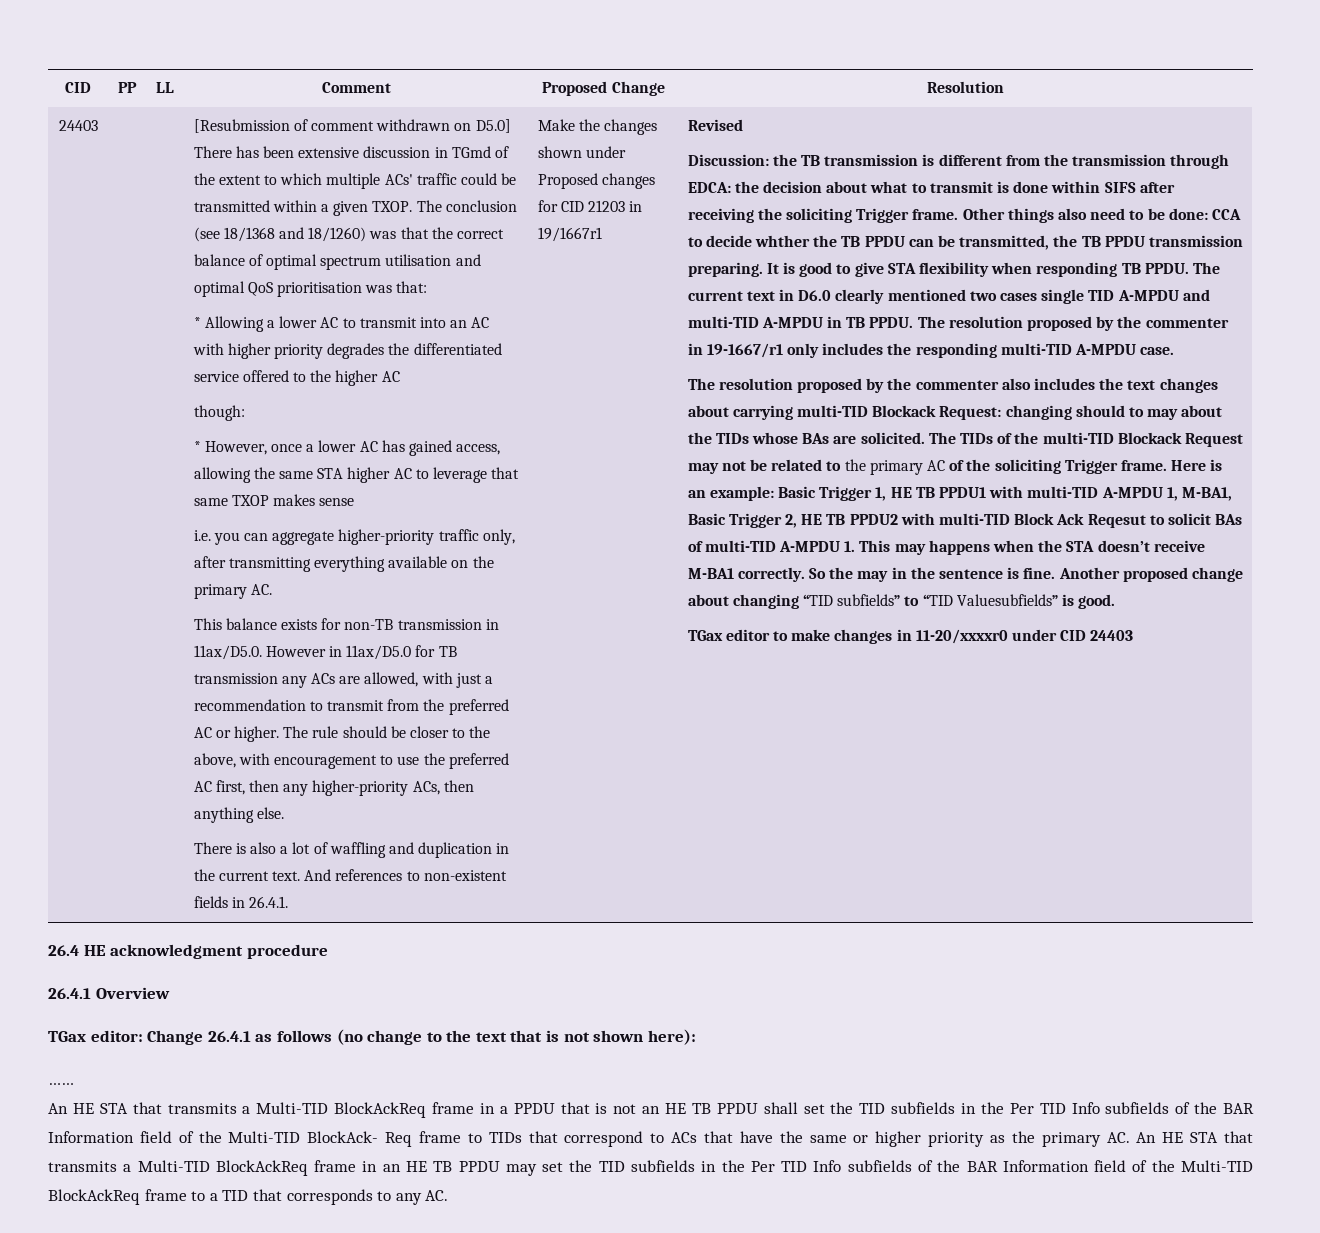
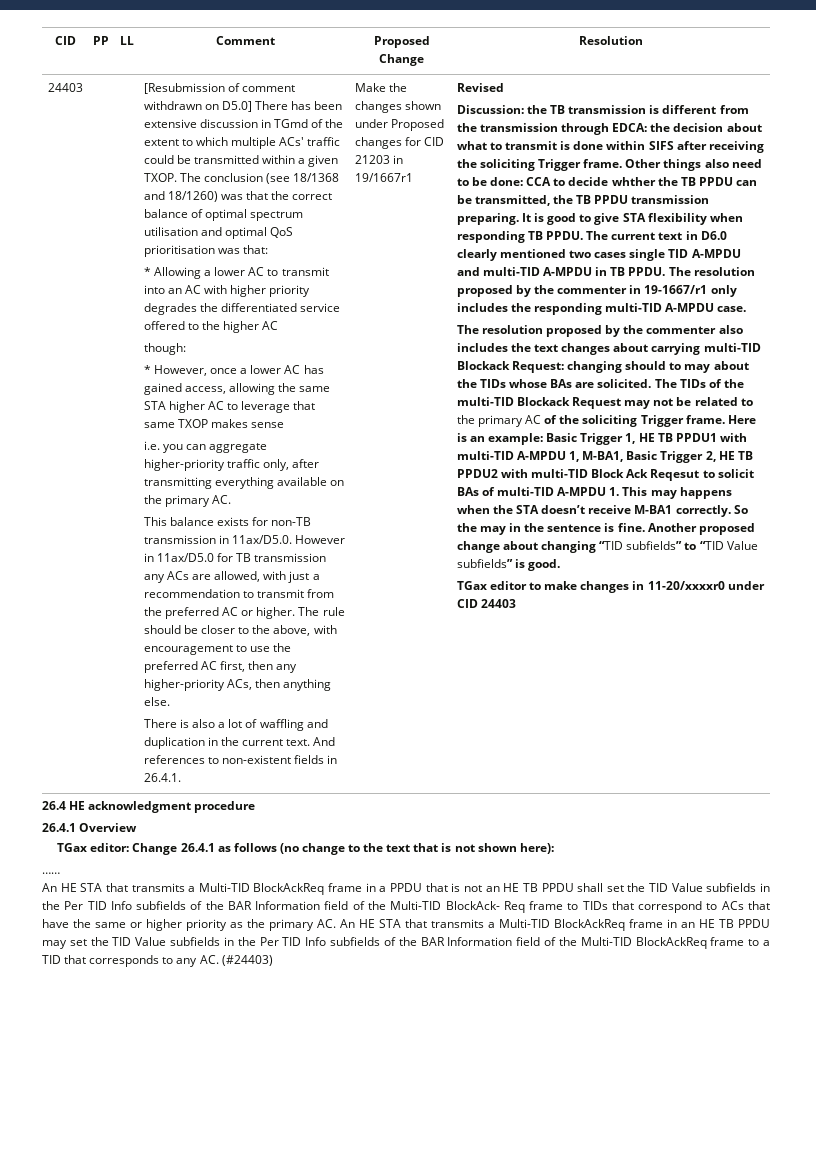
- Another proposed change about changing “TID subfields” to “TID Valuesubfields” is good.
+ Another proposed change about changing “TID subfields” to “TID Value subfields” is good.
- An HE STA that transmits a Multi-TID BlockAckReq frame in a PPDU that is not an HE TB PPDU shall set the TID subfields in the Per TID Info subfields of the BAR Information field of the Multi-TID BlockAck- Req frame to TIDs that correspond to ACs that have the same or higher priority as the primary AC. An HE STA that transmits a Multi-TID BlockAckReq frame in an HE TB PPDU may set the TID subfields in the Per TID Info subfields of the BAR Information field of the Multi-TID BlockAckReq frame to a TID that corresponds to any AC.
+ An HE STA that transmits a Multi-TID BlockAckReq frame in a PPDU that is not an HE TB PPDU shall set the TID Value subfields in the Per TID Info subfields of the BAR Information field of the Multi-TID BlockAck- Req frame to TIDs that correspond to ACs that have the same or higher priority as the primary AC. An HE STA that transmits a Multi-TID BlockAckReq frame in an HE TB PPDU may set the TID Value subfields in the Per TID Info subfields of the BAR Information field of the Multi-TID BlockAckReq frame to a TID that corresponds to any AC. (#24403)

